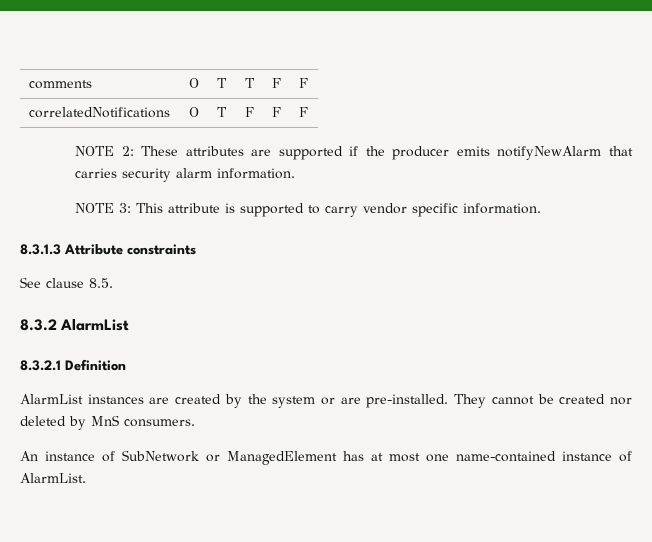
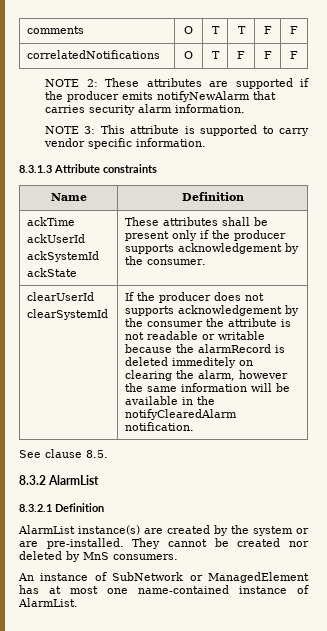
+ Name | Definition
+ ackTime
+ ackUserId
+ ackSystemId
+ ackState | These attributes shall be present only if the producer supports acknowledgement by the consumer.
+ clearUserId
+ clearSystemId | If the producer does not supports acknowledgement by the consumer the attribute is not readable or writable because the alarmRecord is deleted immeditely on clearing the alarm, however the same information will be available in the notifyClearedAlarm notification.
- AlarmList instances are created by the system or are pre-installed.
+ AlarmList instance(s) are created by the system or are pre-installed.

